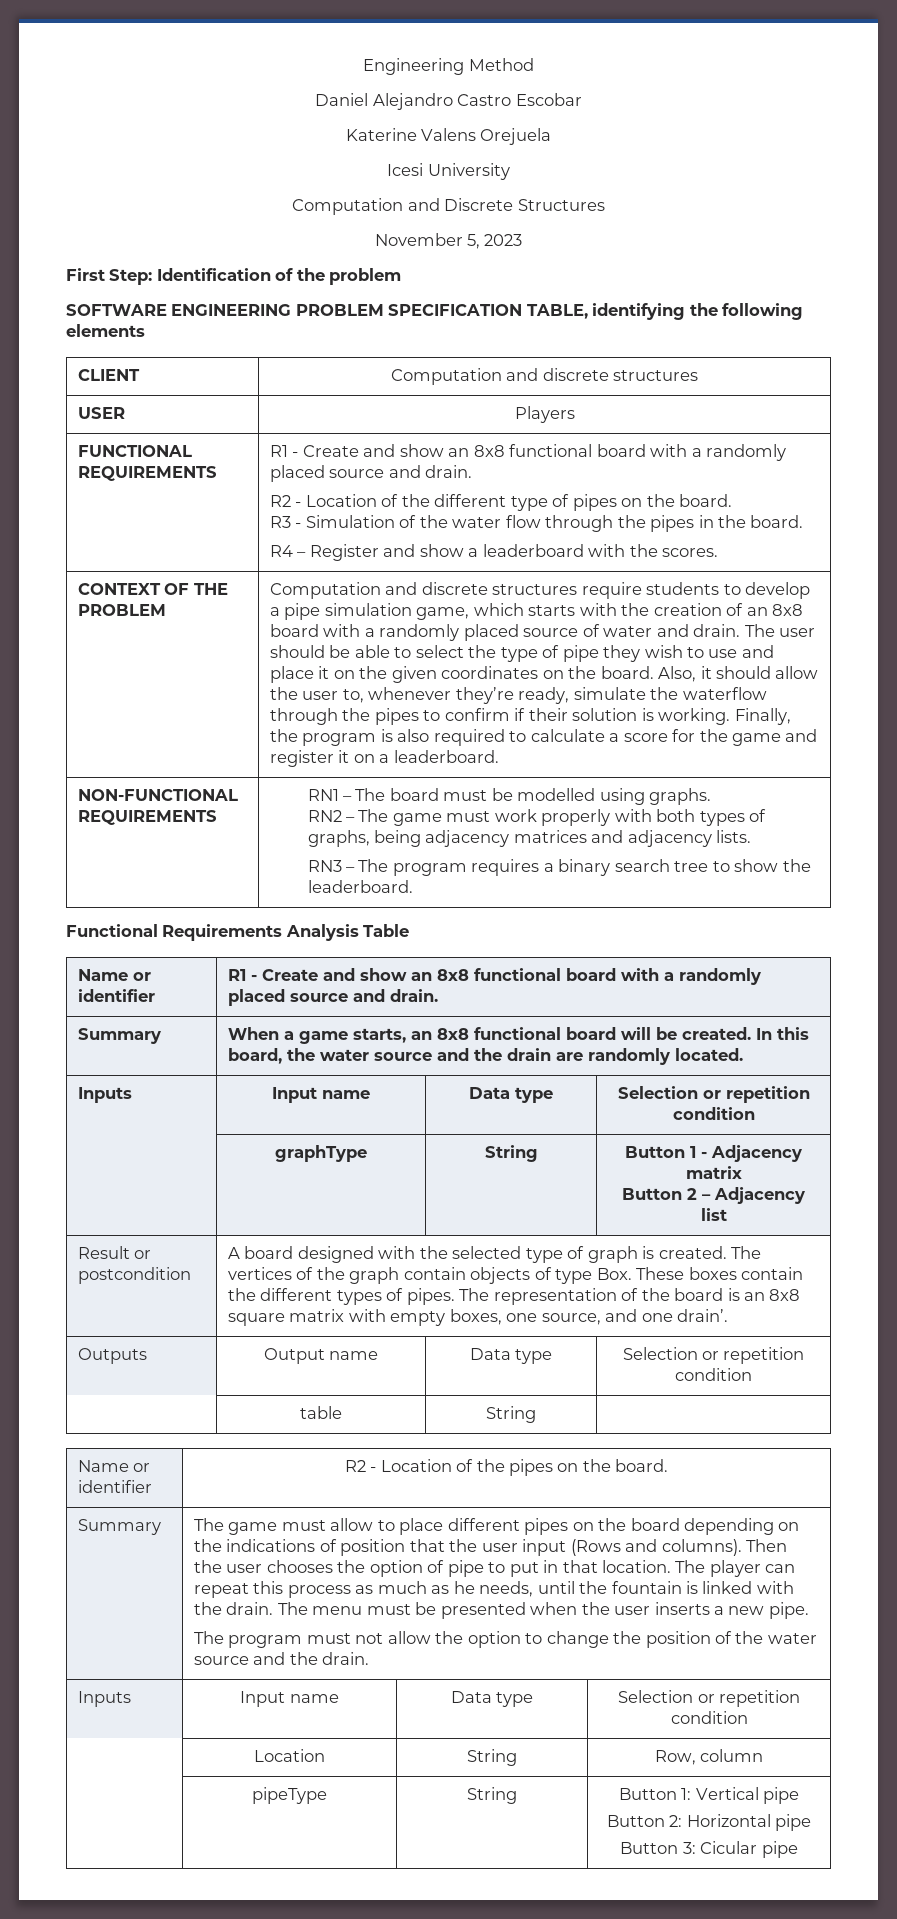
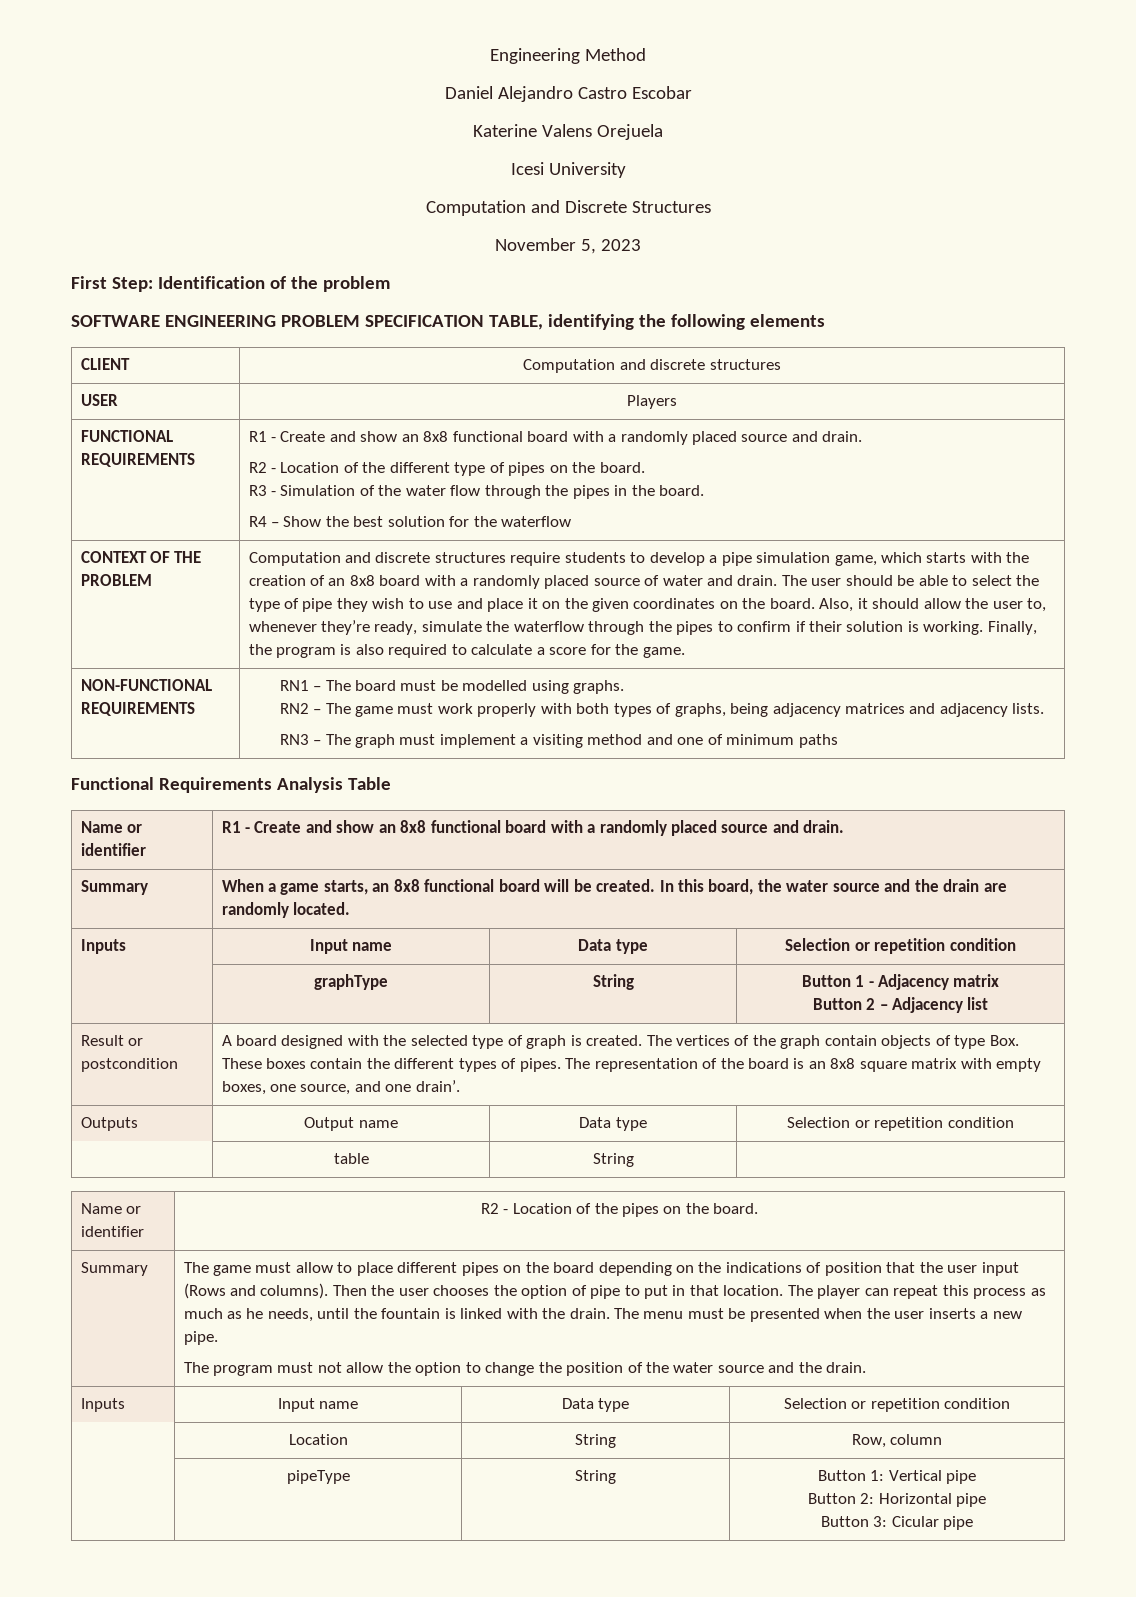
- R4 – Register and show a leaderboard with the scores.
+ R4 – Show the best solution for the waterflow
- Finally, the program is also required to calculate a score for the game and register it on a leaderboard.
+ Finally, the program is also required to calculate a score for the game.
- RN3 – The program requires a binary search tree to show the leaderboard.
+ RN3 – The graph must implement a visiting method and one of minimum paths

